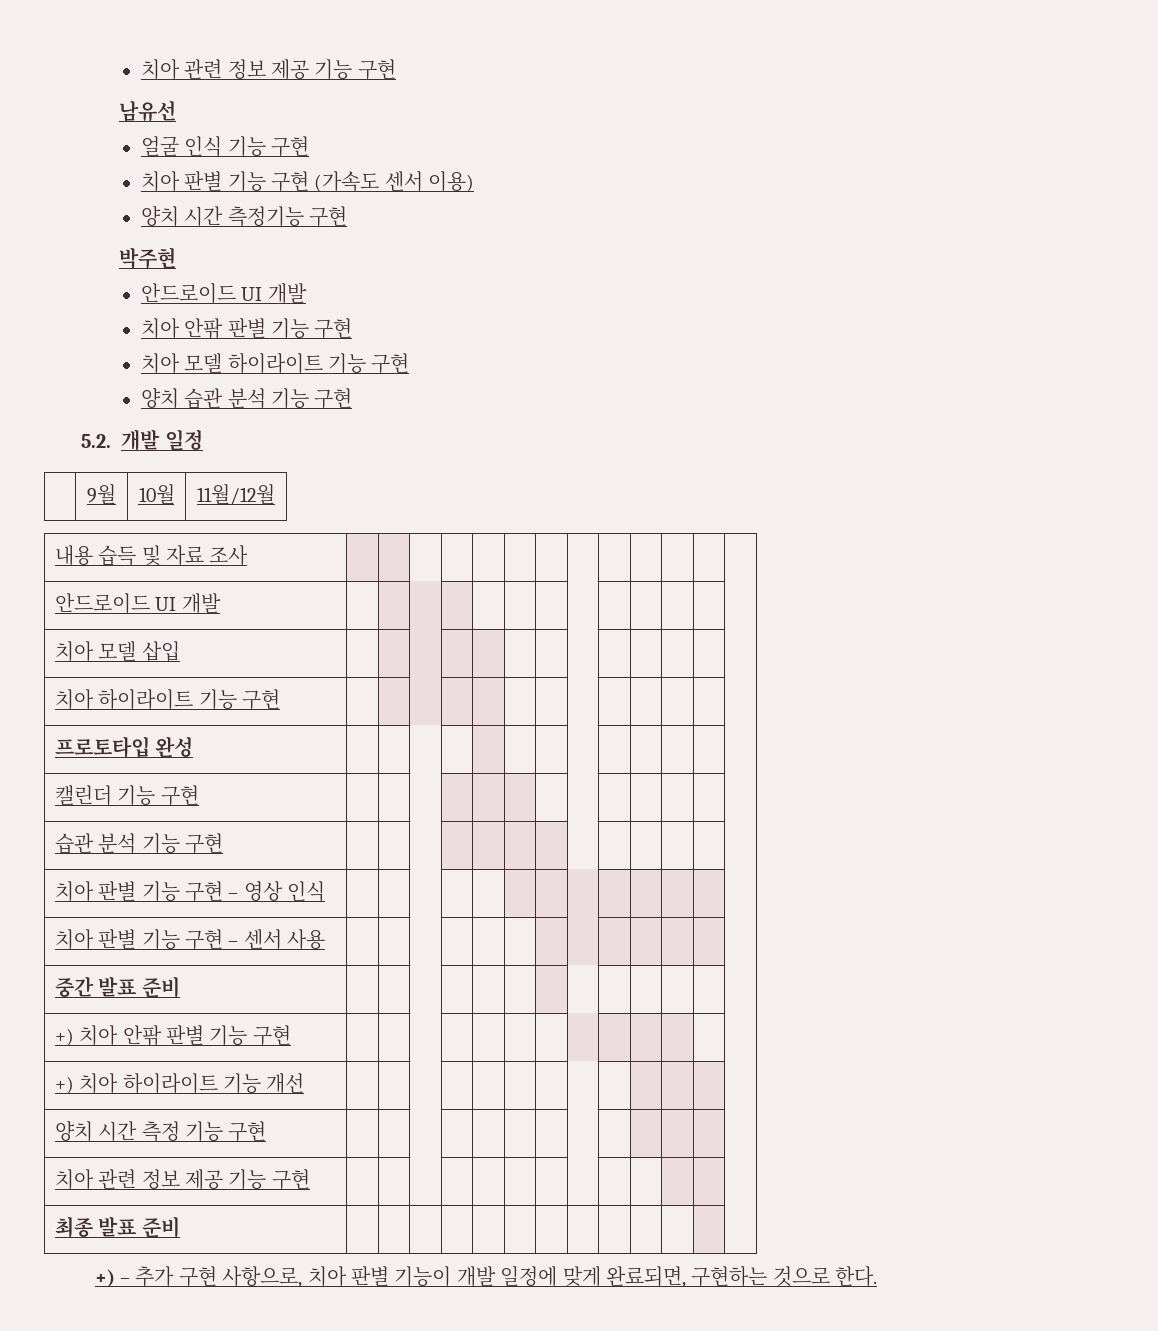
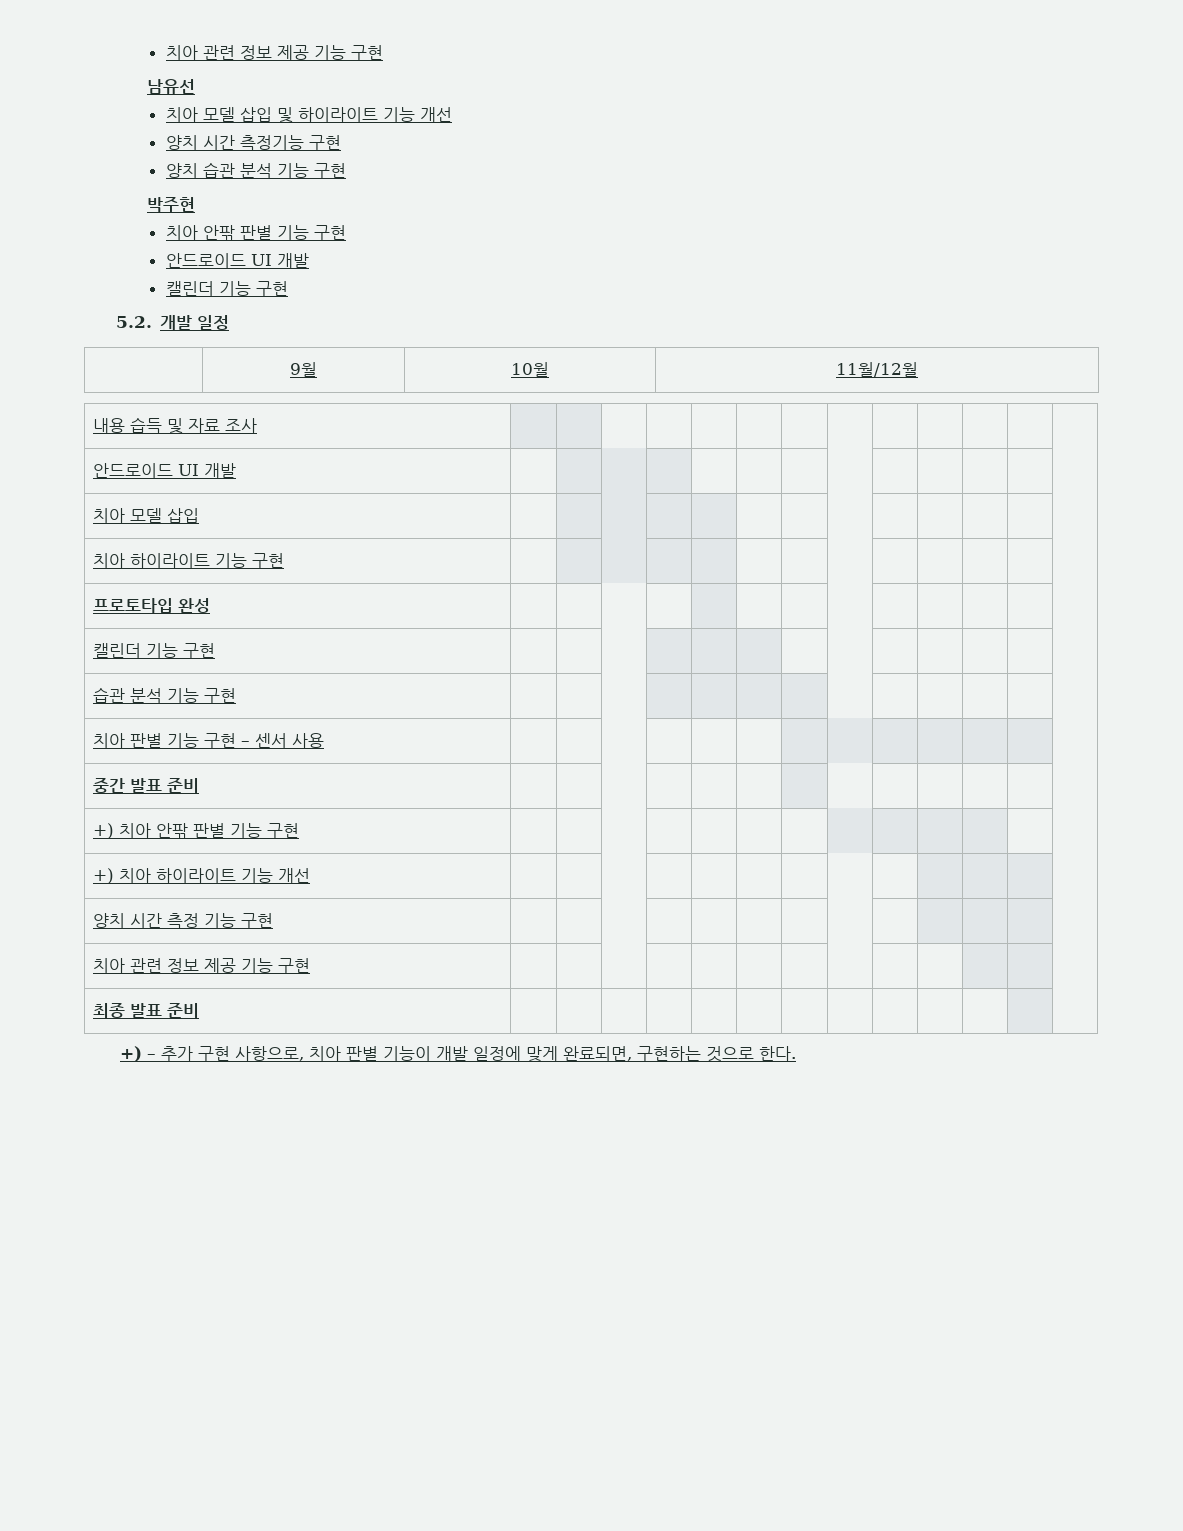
- 얼굴 인식 기능 구현
- 치아 판별 기능 구현 (가속도 센서 이용)
+ 치아 모델 삽입 및 하이라이트 기능 개선
  양치 시간 측정기능 구현
+ 양치 습관 분석 기능 구현
  박주현
+ 치아 안팎 판별 기능 구현
  안드로이드 UI 개발
- 치아 안팎 판별 기능 구현
- 치아 모델 하이라이트 기능 구현
- 양치 습관 분석 기능 구현
+ 캘린더 기능 구현
- 치아 판별 기능 구현 – 영상 인식 | | | | | | | | | | | | |

